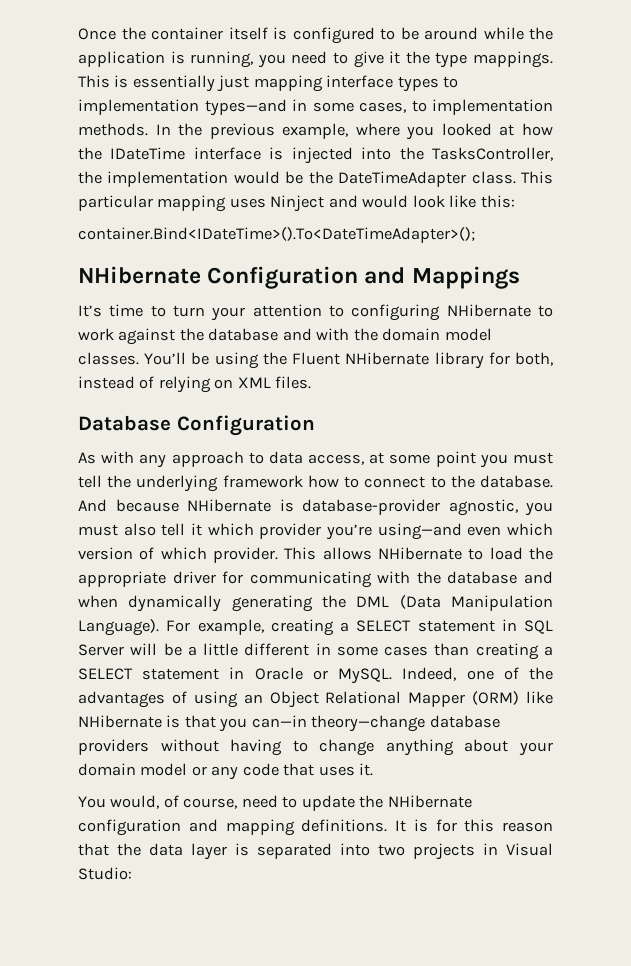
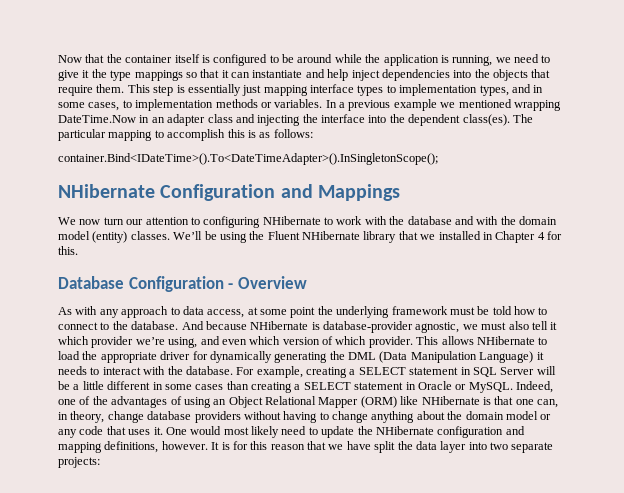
- Once the container itself is configured to be around while the application is running, you need to give it the type mappings. This is essentially just mapping interface types to implementation types—and in some cases, to implementation methods. In the previous example, where you looked at how the IDateTime interface is injected into the TasksController, the implementation would be the DateTimeAdapter class. This particular mapping uses Ninject and would look like this:
- container.Bind<IDateTime>().To<DateTimeAdapter>();
+ Now that the container itself is configured to be around while the application is running, we need to give it the type mappings so that it can instantiate and help inject dependencies into the objects that require them. This step is essentially just mapping interface types to implementation types, and in some cases, to implementation methods or variables. In a previous example we mentioned wrapping DateTime.Now in an adapter class and injecting the interface into the dependent class(es). The particular mapping to accomplish this is as follows:
+ container.Bind<IDateTime>().To<DateTimeAdapter>().InSingletonScope();
- It’s time to turn your attention to configuring NHibernate to work against the database and with the domain model classes. You’ll be using the Fluent NHibernate library for both, instead of relying on XML files.
+ We now turn our attention to configuring NHibernate to work with the database and with the domain model (entity) classes. We’ll be using the Fluent NHibernate library that we installed in Chapter 4 for this.
- Database Configuration
+ Database Configuration - Overview
- As with any approach to data access, at some point you must tell the underlying framework how to connect to the database.
+ As with any approach to data access, at some point the underlying framework must be told how to connect to the database.
- And because NHibernate is database-provider agnostic, you must also tell it which provider you’re using—and even which version of which provider.
+ And because NHibernate is database-provider agnostic, we must also tell it which provider we’re using, and even which version of which provider.
- This allows NHibernate to load the appropriate driver for communicating with the database and when dynamically generating the DML (Data Manipulation Language).
+ This allows NHibernate to load the appropriate driver for dynamically generating the DML (Data Manipulation Language) it needs to interact with the database.
- Indeed, one of the advantages of using an Object Relational Mapper (ORM) like NHibernate is that you can—in theory—change database providers without having to change anything about your domain model or any code that uses it.
- You would, of course, need to update the NHibernate configuration and mapping definitions.
+ Indeed, one of the advantages of using an Object Relational Mapper (ORM) like NHibernate is that one can, in theory, change database providers without having to change anything about the domain model or any code that uses it. One would most likely need to update the NHibernate configuration and mapping definitions, however.
- It is for this reason that the data layer is separated into two projects in Visual Studio:
+ It is for this reason that we have split the data layer into two separate projects:

